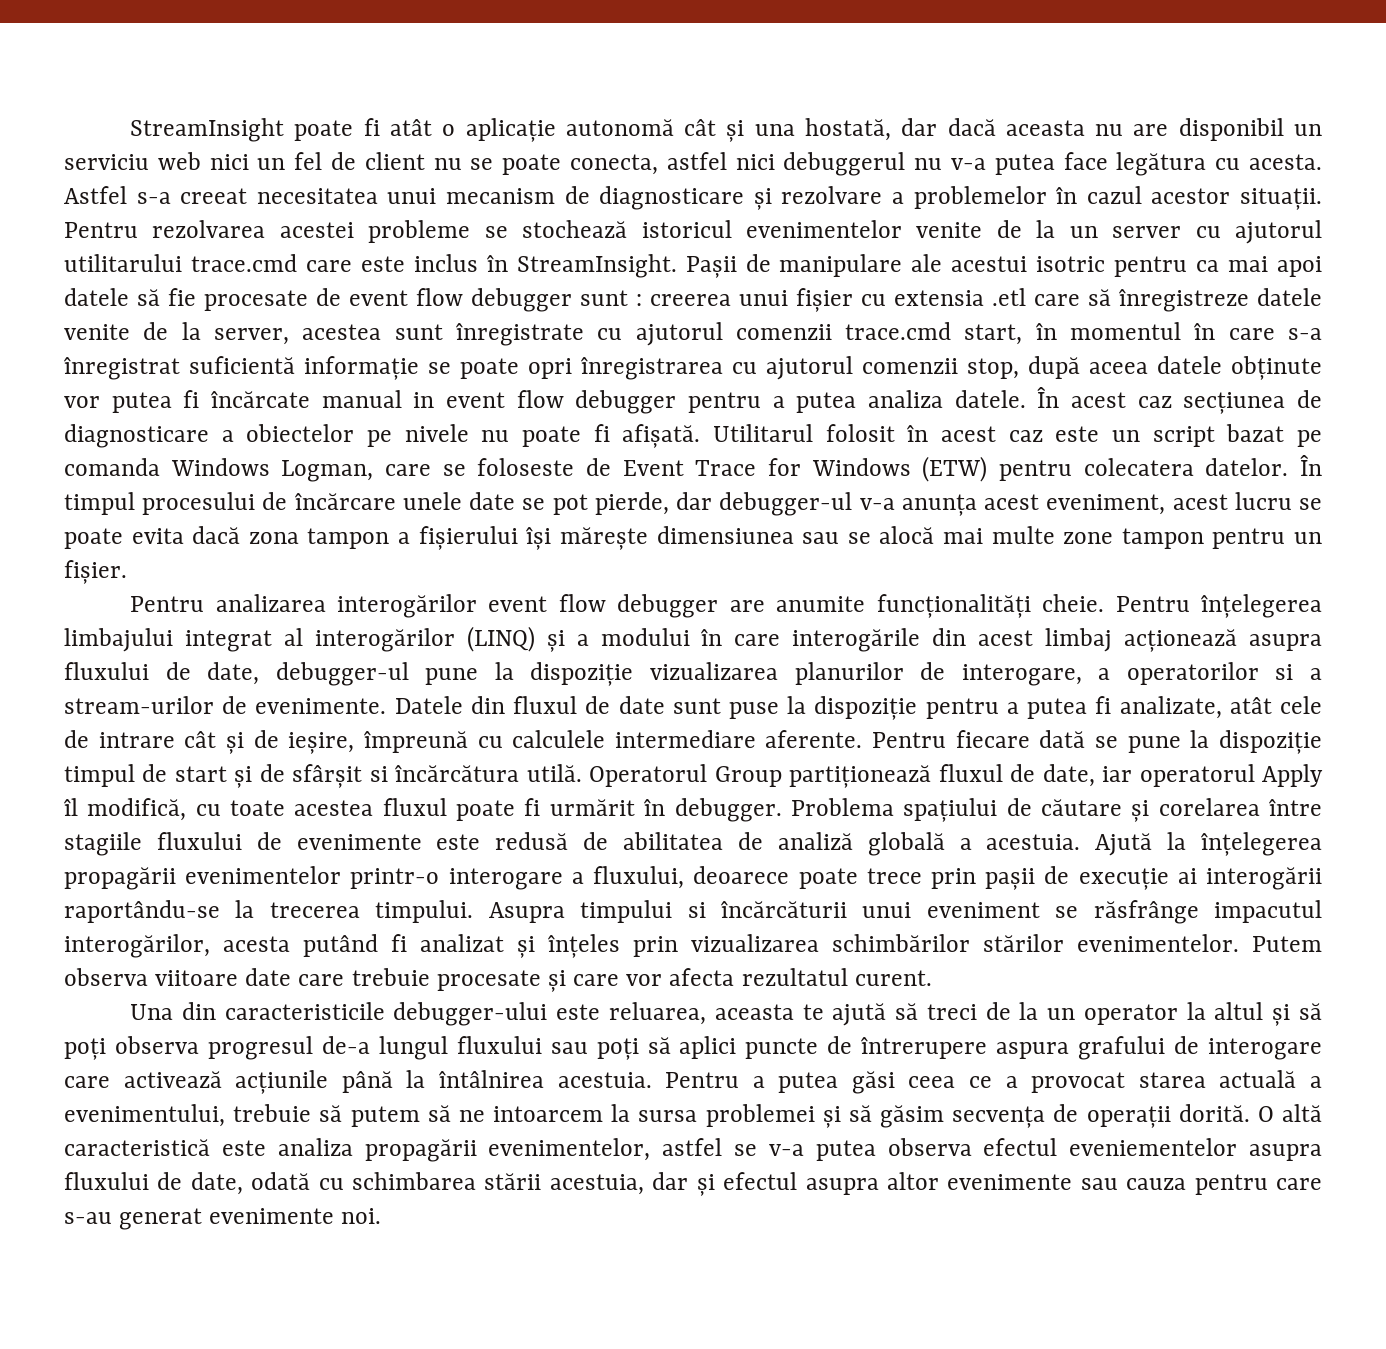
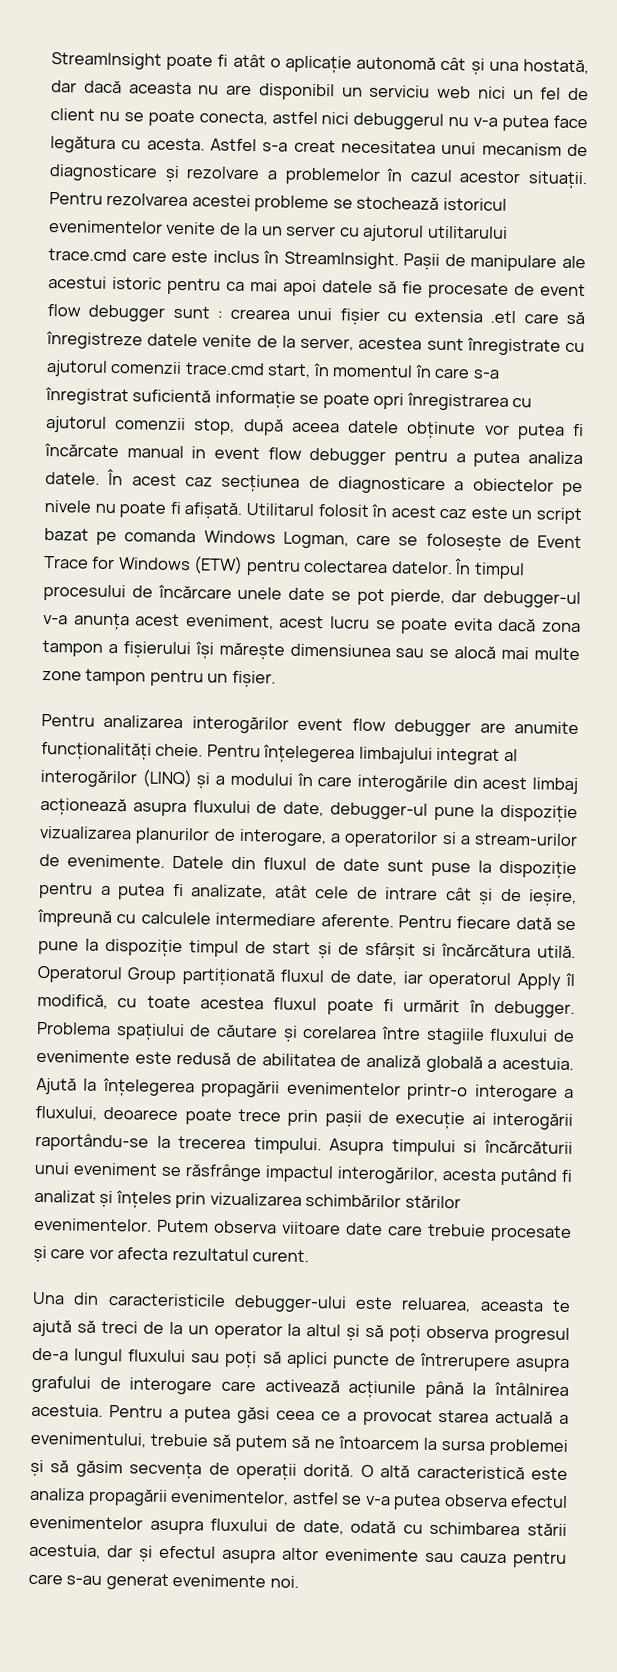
- Astfel s-a creeat necesitatea unui mecanism de diagnosticare și rezolvare a problemelor în cazul acestor situații.
+ Astfel s-a creat necesitatea unui mecanism de diagnosticare și rezolvare a problemelor în cazul acestor situații.
- Pașii de manipulare ale acestui isotric pentru ca mai apoi datele să fie procesate de event flow debugger sunt :
+ Pașii de manipulare ale acestui istoric pentru ca mai apoi datele să fie procesate de event flow debugger sunt :
- creerea unui fișier cu extensia .etl care să înregistreze datele venite de la server, acestea sunt înregistrate cu ajutorul comenzii trace.cmd start, în momentul în care s-a înregistrat suficientă informație se poate opri înregistrarea cu ajutorul comenzii stop, după aceea datele obținute vor putea fi încărcate manual in event flow debugger pentru a putea analiza datele.
+ crearea unui fișier cu extensia .etl care să înregistreze datele venite de la server, acestea sunt înregistrate cu ajutorul comenzii trace.cmd start, în momentul în care s-a înregistrat suficientă informație se poate opri înregistrarea cu ajutorul comenzii stop, după aceea datele obținute vor putea fi încărcate manual in event flow debugger pentru a putea analiza datele.
- Utilitarul folosit în acest caz este un script bazat pe comanda Windows Logman, care se foloseste de Event Trace for Windows (ETW) pentru colecatera datelor.
+ Utilitarul folosit în acest caz este un script bazat pe comanda Windows Logman, care se folosește de Event Trace for Windows (ETW) pentru colectarea datelor.
- Operatorul Group partiționează fluxul de date, iar operatorul Apply îl modifică, cu toate acestea fluxul poate fi urmărit în debugger.
+ Operatorul Group partiționată fluxul de date, iar operatorul Apply îl modifică, cu toate acestea fluxul poate fi urmărit în debugger.
- Asupra timpului si încărcăturii unui eveniment se răsfrânge impacutul interogărilor, acesta putând fi analizat și înțeles prin vizualizarea schimbărilor stărilor evenimentelor.
+ Asupra timpului si încărcăturii unui eveniment se răsfrânge impactul interogărilor, acesta putând fi analizat și înțeles prin vizualizarea schimbărilor stărilor evenimentelor.
- Una din caracteristicile debugger-ului este reluarea, aceasta te ajută să treci de la un operator la altul și să poți observa progresul de-a lungul fluxului sau poți să aplici puncte de întrerupere aspura grafului de interogare care activează acțiunile până la întâlnirea acestuia.
+ Una din caracteristicile debugger-ului este reluarea, aceasta te ajută să treci de la un operator la altul și să poți observa progresul de-a lungul fluxului sau poți să aplici puncte de întrerupere asupra grafului de interogare care activează acțiunile până la întâlnirea acestuia.
- Pentru a putea găsi ceea ce a provocat starea actuală a evenimentului, trebuie să putem să ne intoarcem la sursa problemei și să găsim secvența de operații dorită.
+ Pentru a putea găsi ceea ce a provocat starea actuală a evenimentului, trebuie să putem să ne întoarcem la sursa problemei și să găsim secvența de operații dorită.
- O altă caracteristică este analiza propagării evenimentelor, astfel se v-a putea observa efectul eveniementelor asupra fluxului de date, odată cu schimbarea stării acestuia, dar și efectul asupra altor evenimente sau cauza pentru care s-au generat evenimente noi.
+ O altă caracteristică este analiza propagării evenimentelor, astfel se v-a putea observa efectul evenimentelor asupra fluxului de date, odată cu schimbarea stării acestuia, dar și efectul asupra altor evenimente sau cauza pentru care s-au generat evenimente noi.

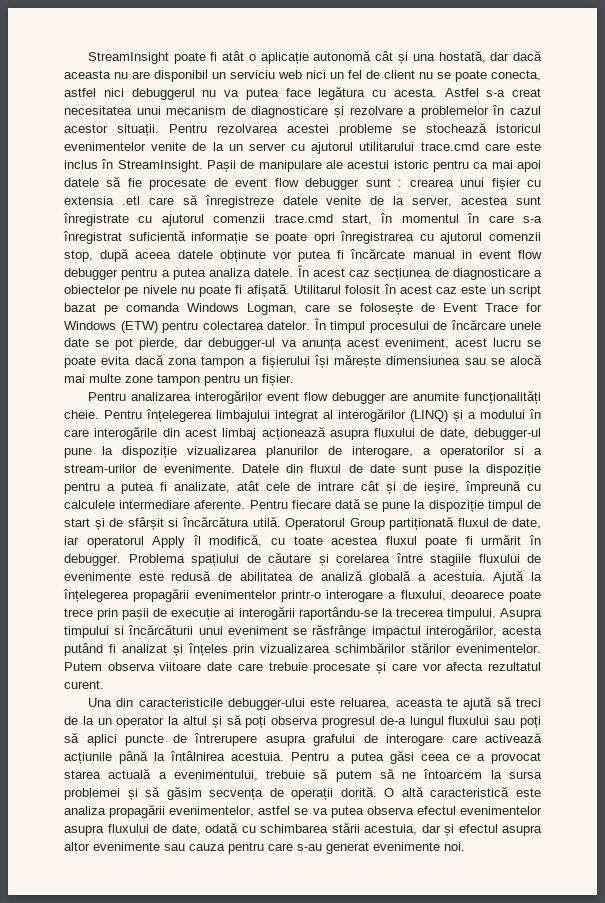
- StreamInsight poate fi atât o aplicație autonomă cât și una hostată, dar dacă aceasta nu are disponibil un serviciu web nici un fel de client nu se poate conecta, astfel nici debuggerul nu v-a putea face legătura cu acesta.
+ StreamInsight poate fi atât o aplicație autonomă cât și una hostată, dar dacă aceasta nu are disponibil un serviciu web nici un fel de client nu se poate conecta, astfel nici debuggerul nu va putea face legătura cu acesta.
- În timpul procesului de încărcare unele date se pot pierde, dar debugger-ul v-a anunța acest eveniment, acest lucru se poate evita dacă zona tampon a fișierului își mărește dimensiunea sau se alocă mai multe zone tampon pentru un fișier.
+ În timpul procesului de încărcare unele date se pot pierde, dar debugger-ul va anunța acest eveniment, acest lucru se poate evita dacă zona tampon a fișierului își mărește dimensiunea sau se alocă mai multe zone tampon pentru un fișier.
- O altă caracteristică este analiza propagării evenimentelor, astfel se v-a putea observa efectul evenimentelor asupra fluxului de date, odată cu schimbarea stării acestuia, dar și efectul asupra altor evenimente sau cauza pentru care s-au generat evenimente noi.
+ O altă caracteristică este analiza propagării evenimentelor, astfel se va putea observa efectul evenimentelor asupra fluxului de date, odată cu schimbarea stării acestuia, dar și efectul asupra altor evenimente sau cauza pentru care s-au generat evenimente noi.

